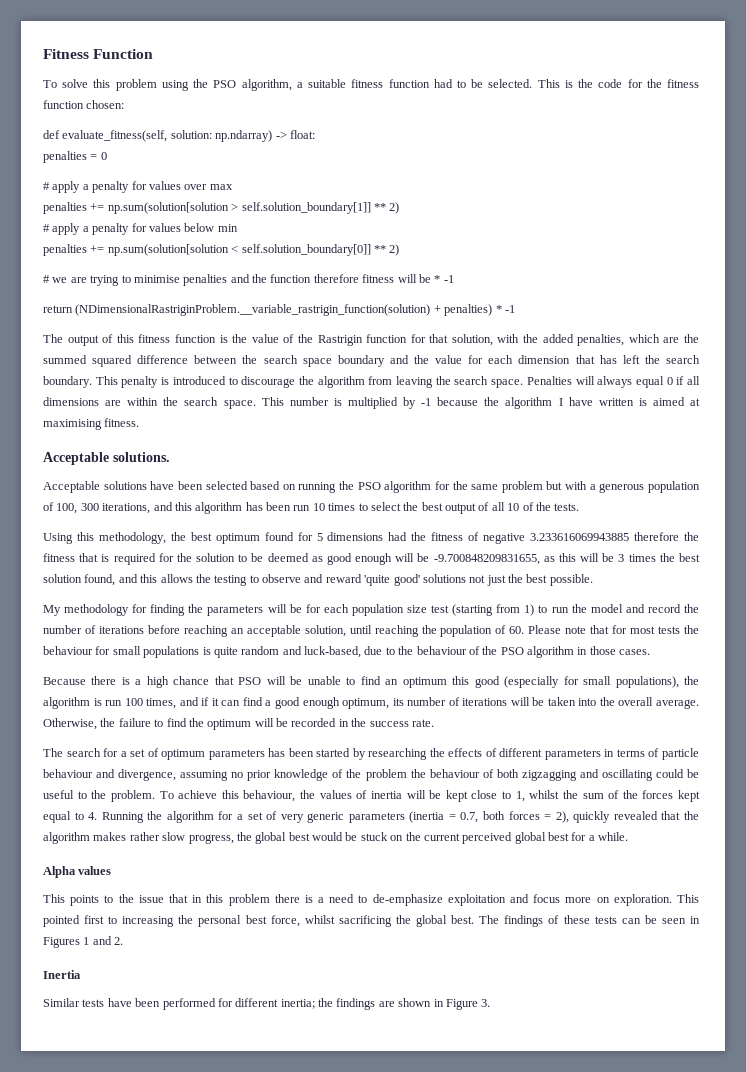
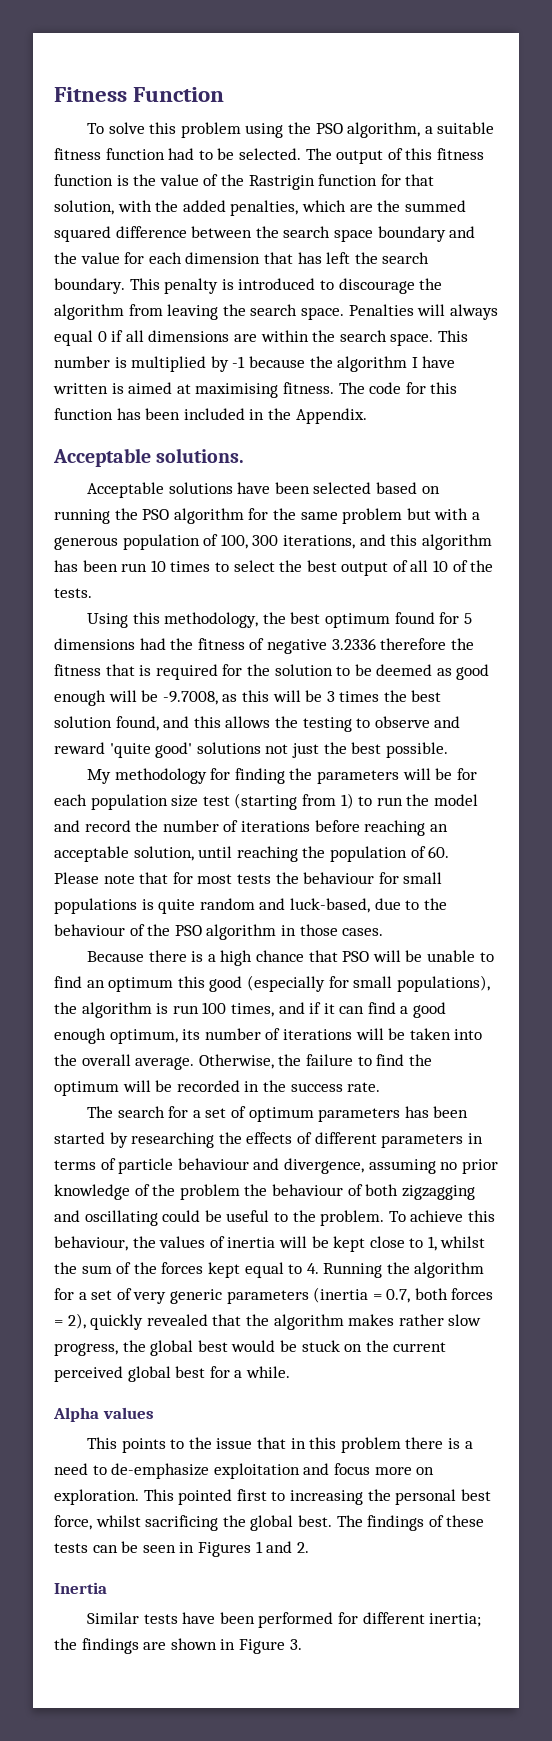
- To solve this problem using the PSO algorithm, a suitable fitness function had to be selected. This is the code for the fitness function chosen:
- def evaluate_fitness(self, solution: np.ndarray) -> float:
- penalties = 0
- # apply a penalty for values over max
- penalties += np.sum(solution[solution > self.solution_boundary[1]] ** 2)
- # apply a penalty for values below min
- penalties += np.sum(solution[solution < self.solution_boundary[0]] ** 2)
- # we are trying to minimise penalties and the function therefore fitness will be * -1
- return (NDimensionalRastriginProblem.__variable_rastrigin_function(solution) + penalties) * -1
- The output of this fitness function is the value of the Rastrigin function for that solution, with the added penalties, which are the summed squared difference between the search space boundary and the value for each dimension that has left the search boundary.
+ To solve this problem using the PSO algorithm, a suitable fitness function had to be selected. The output of this fitness function is the value of the Rastrigin function for that solution, with the added penalties, which are the summed squared difference between the search space boundary and the value for each dimension that has left the search boundary.
+ The code for this function has been included in the Appendix.
- Using this methodology, the best optimum found for 5 dimensions had the fitness of negative 3.233616069943885 therefore the fitness that is required for the solution to be deemed as good enough will be -9.700848209831655, as this will be 3 times the best solution found, and this allows the testing to observe and reward 'quite good' solutions not just the best possible.
+ Using this methodology, the best optimum found for 5 dimensions had the fitness of negative 3.2336 therefore the fitness that is required for the solution to be deemed as good enough will be -9.7008, as this will be 3 times the best solution found, and this allows the testing to observe and reward 'quite good' solutions not just the best possible.

